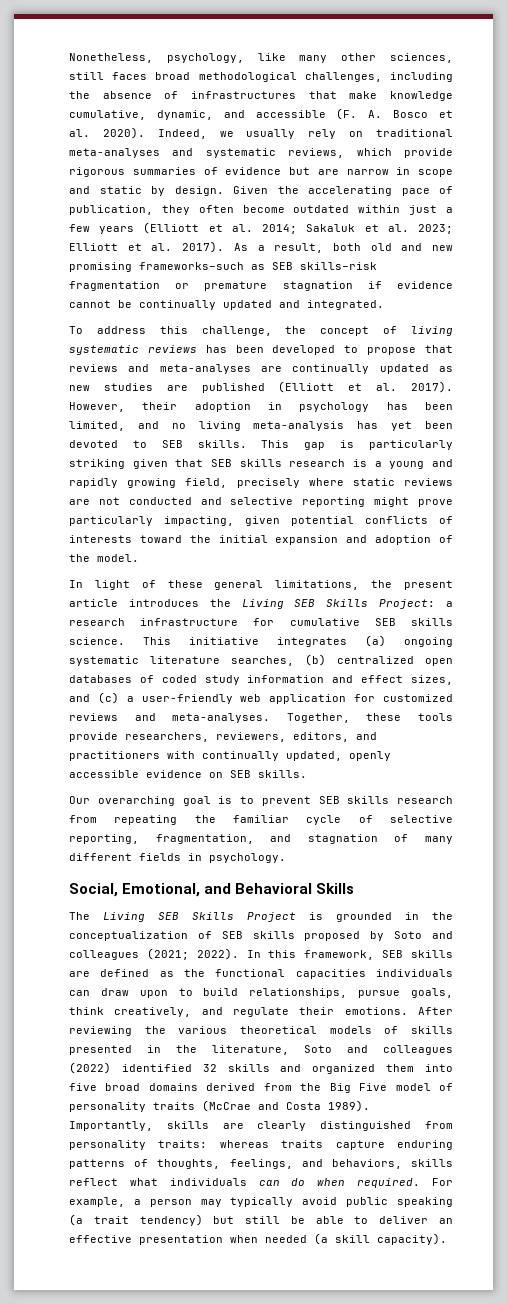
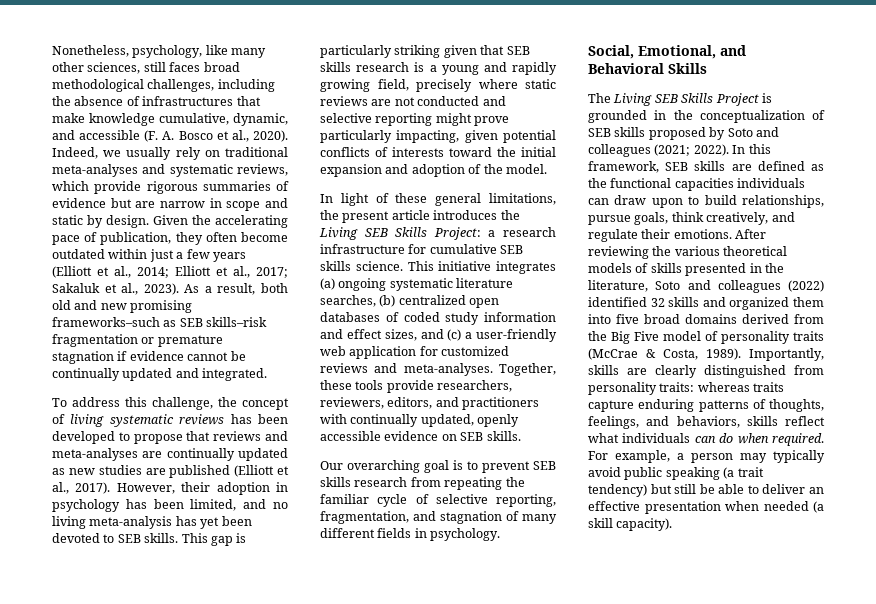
- Nonetheless, psychology, like many other sciences, still faces broad methodological challenges, including the absence of infrastructures that make knowledge cumulative, dynamic, and accessible (F. A. Bosco et al. 2020).
+ Nonetheless, psychology, like many other sciences, still faces broad methodological challenges, including the absence of infrastructures that make knowledge cumulative, dynamic, and accessible (F. A. Bosco et al., 2020).
- Given the accelerating pace of publication, they often become outdated within just a few years (Elliott et al. 2014; Sakaluk et al. 2023; Elliott et al. 2017).
+ Given the accelerating pace of publication, they often become outdated within just a few years (Elliott et al., 2014; Elliott et al., 2017; Sakaluk et al., 2023).
- To address this challenge, the concept of living systematic reviews has been developed to propose that reviews and meta-analyses are continually updated as new studies are published (Elliott et al. 2017).
+ To address this challenge, the concept of living systematic reviews has been developed to propose that reviews and meta-analyses are continually updated as new studies are published (Elliott et al., 2017).
- After reviewing the various theoretical models of skills presented in the literature, Soto and colleagues (2022) identified 32 skills and organized them into five broad domains derived from the Big Five model of personality traits (McCrae and Costa 1989).
+ After reviewing the various theoretical models of skills presented in the literature, Soto and colleagues (2022) identified 32 skills and organized them into five broad domains derived from the Big Five model of personality traits (McCrae & Costa, 1989).

